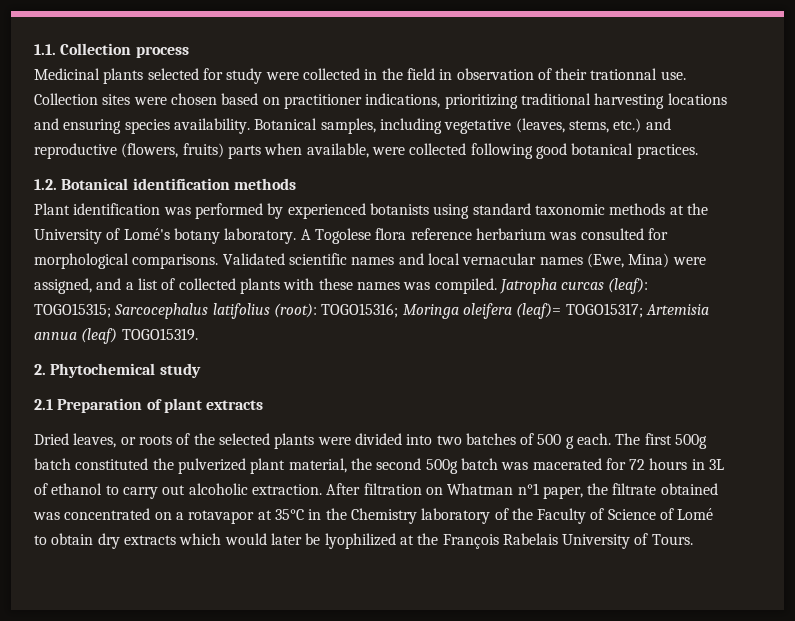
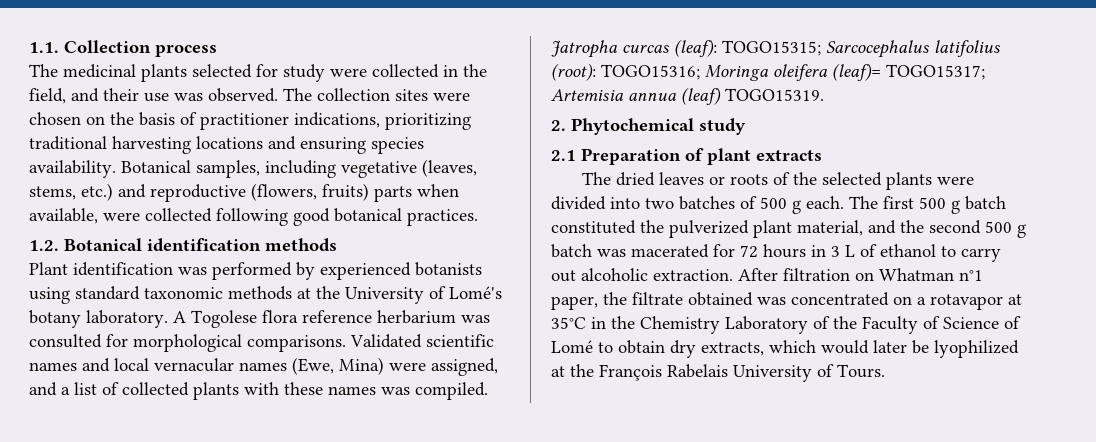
- Medicinal plants selected for study were collected in the field in observation of their trationnal use. Collection sites were chosen based on practitioner indications, prioritizing traditional harvesting locations and ensuring species availability.
+ The medicinal plants selected for study were collected in the field, and their use was observed. The collection sites were chosen on the basis of practitioner indications, prioritizing traditional harvesting locations and ensuring species availability.
- Dried leaves, or roots of the selected plants were divided into two batches of 500 g each.
+ The dried leaves or roots of the selected plants were divided into two batches of 500 g each.
- The first 500g batch constituted the pulverized plant material, the second 500g batch was macerated for 72 hours in 3L of ethanol to carry out alcoholic extraction.
+ The first 500 g batch constituted the pulverized plant material, and the second 500 g batch was macerated for 72 hours in 3 L of ethanol to carry out alcoholic extraction.
- After filtration on Whatman n°1 paper, the filtrate obtained was concentrated on a rotavapor at 35°C in the Chemistry laboratory of the Faculty of Science of Lomé to obtain dry extracts which would later be lyophilized at the François Rabelais University of Tours.
+ After filtration on Whatman n°1 paper, the filtrate obtained was concentrated on a rotavapor at 35°C in the Chemistry Laboratory of the Faculty of Science of Lomé to obtain dry extracts, which would later be lyophilized at the François Rabelais University of Tours.

